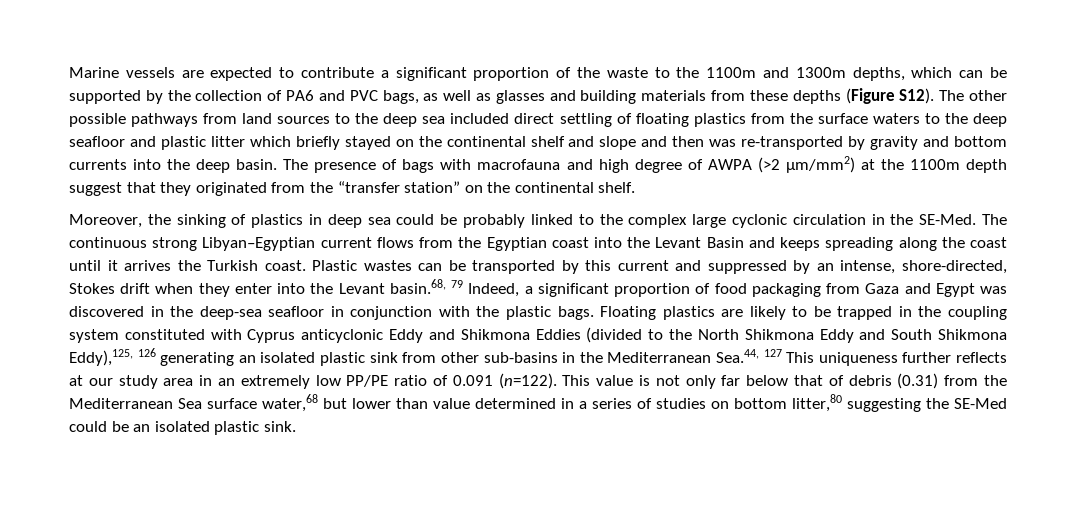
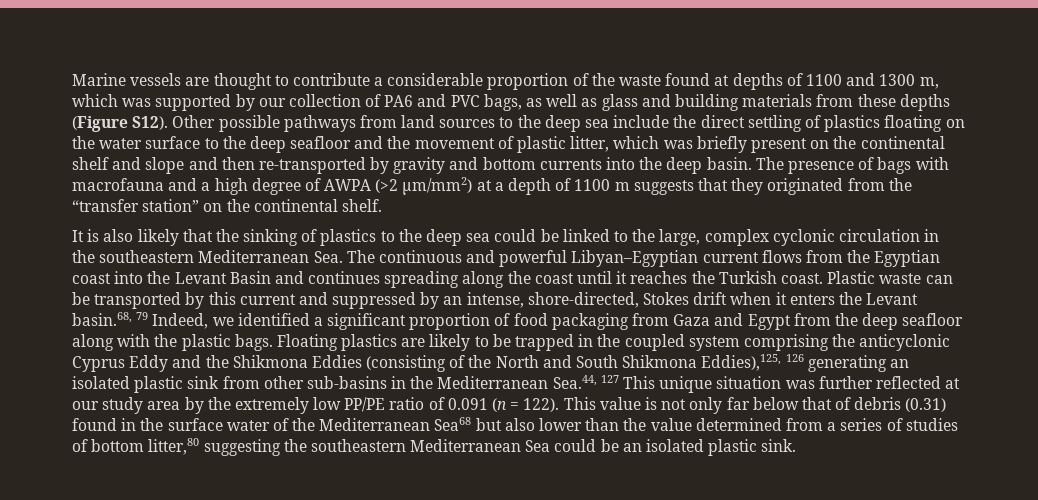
- Marine vessels are expected to contribute a significant proportion of the waste to the 1100m and 1300m depths, which can be supported by the collection of PA6 and PVC bags, as well as glasses and building materials from these depths (Figure S12).
+ Marine vessels are thought to contribute a considerable proportion of the waste found at depths of 1100 and 1300 m, which was supported by our collection of PA6 and PVC bags, as well as glass and building materials from these depths (Figure S12).
- The other possible pathways from land sources to the deep sea included direct settling of floating plastics from the surface waters to the deep seafloor and plastic litter which briefly stayed on the continental shelf and slope and then was re-transported by gravity and bottom currents into the deep basin.
+ Other possible pathways from land sources to the deep sea include the direct settling of plastics floating on the water surface to the deep seafloor and the movement of plastic litter, which was briefly present on the continental shelf and slope and then re-transported by gravity and bottom currents into the deep basin.
- The presence of bags with macrofauna and high degree of AWPA (>2 µm/mm2) at the 1100m depth suggest that they originated from the “transfer station” on the continental shelf.
+ The presence of bags with macrofauna and a high degree of AWPA (>2 µm/mm2) at a depth of 1100 m suggests that they originated from the “transfer station” on the continental shelf.
- Moreover, the sinking of plastics in deep sea could be probably linked to the complex large cyclonic circulation in the SE-Med. The continuous strong Libyan–Egyptian current flows from the Egyptian coast into the Levant Basin and keeps spreading along the coast until it arrives the Turkish coast.
+ It is also likely that the sinking of plastics to the deep sea could be linked to the large, complex cyclonic circulation in the southeastern Mediterranean Sea. The continuous and powerful Libyan–Egyptian current flows from the Egyptian coast into the Levant Basin and continues spreading along the coast until it reaches the Turkish coast.
- Plastic wastes can be transported by this current and suppressed by an intense, shore-directed, Stokes drift when they enter into the Levant basin.68, 79 Indeed, a significant proportion of food packaging from Gaza and Egypt was discovered in the deep-sea seafloor in conjunction with the plastic bags.
+ Plastic waste can be transported by this current and suppressed by an intense, shore-directed, Stokes drift when it enters the Levant basin.68, 79 Indeed, we identified a significant proportion of food packaging from Gaza and Egypt from the deep seafloor along with the plastic bags.
- Floating plastics are likely to be trapped in the coupling system constituted with Cyprus anticyclonic Eddy and Shikmona Eddies (divided to the North Shikmona Eddy and South Shikmona Eddy),125, 126 generating an isolated plastic sink from other sub-basins in the Mediterranean Sea.44, 127 This uniqueness further reflects at our study area in an extremely low PP/PE ratio of 0.091 (n=122).
+ Floating plastics are likely to be trapped in the coupled system comprising the anticyclonic Cyprus Eddy and the Shikmona Eddies (consisting of the North and South Shikmona Eddies),125, 126 generating an isolated plastic sink from other sub-basins in the Mediterranean Sea.44, 127 This unique situation was further reflected at our study area by the extremely low PP/PE ratio of 0.091 (n = 122).
- This value is not only far below that of debris (0.31) from the Mediterranean Sea surface water,68 but lower than value determined in a series of studies on bottom litter,80 suggesting the SE-Med could be an isolated plastic sink.
+ This value is not only far below that of debris (0.31) found in the surface water of the Mediterranean Sea68 but also lower than the value determined from a series of studies of bottom litter,80 suggesting the southeastern Mediterranean Sea could be an isolated plastic sink.

